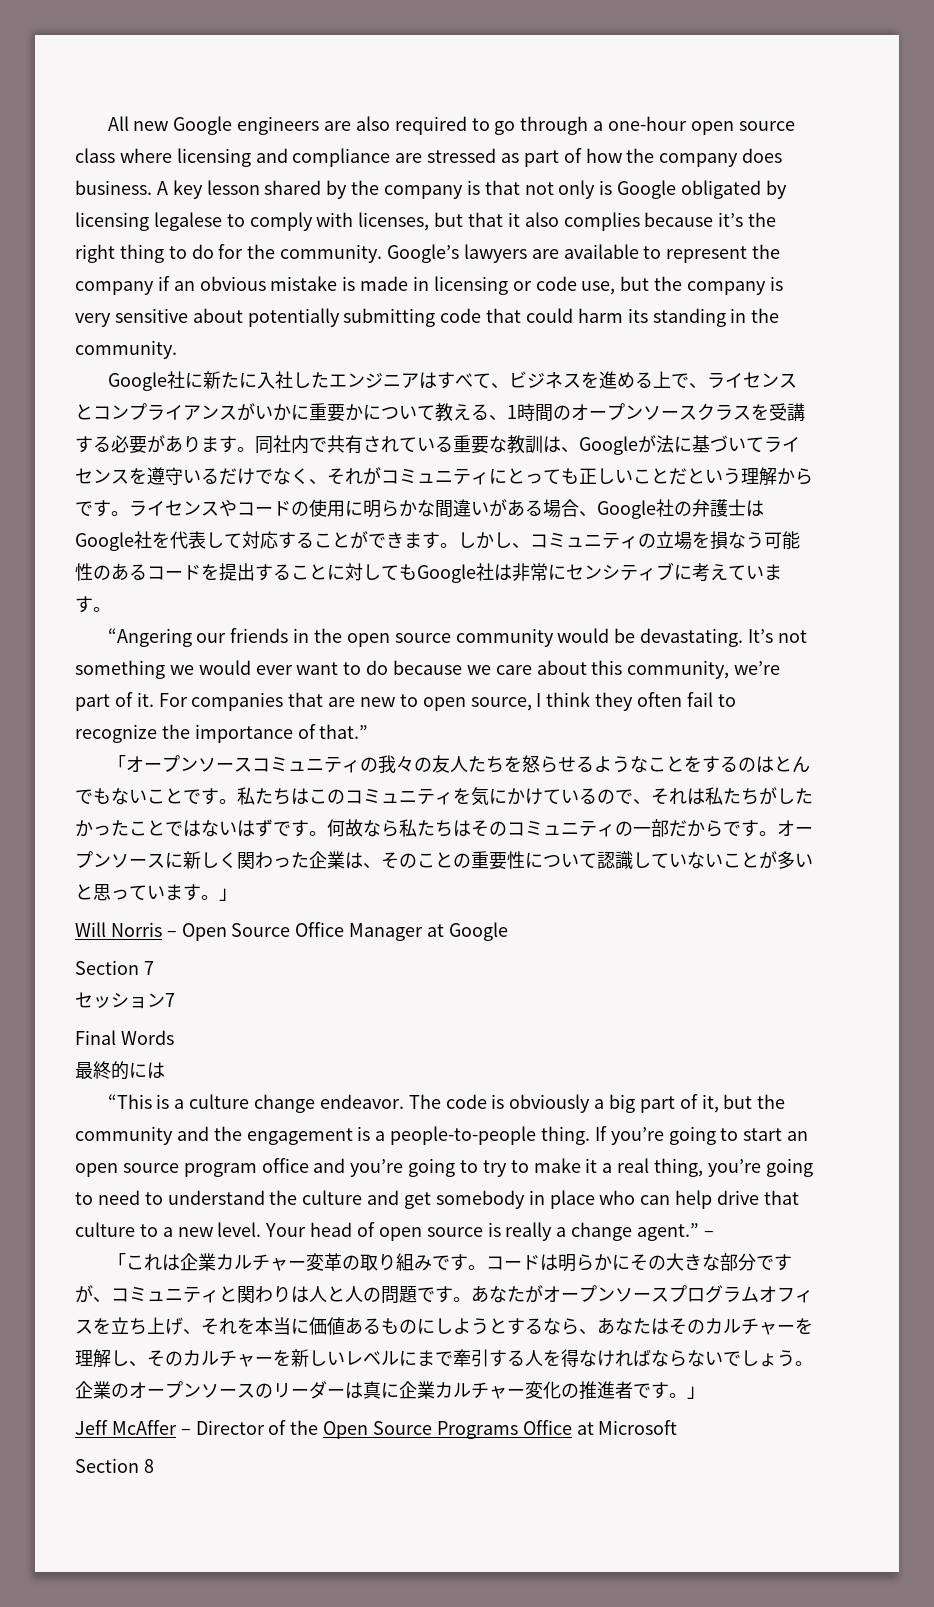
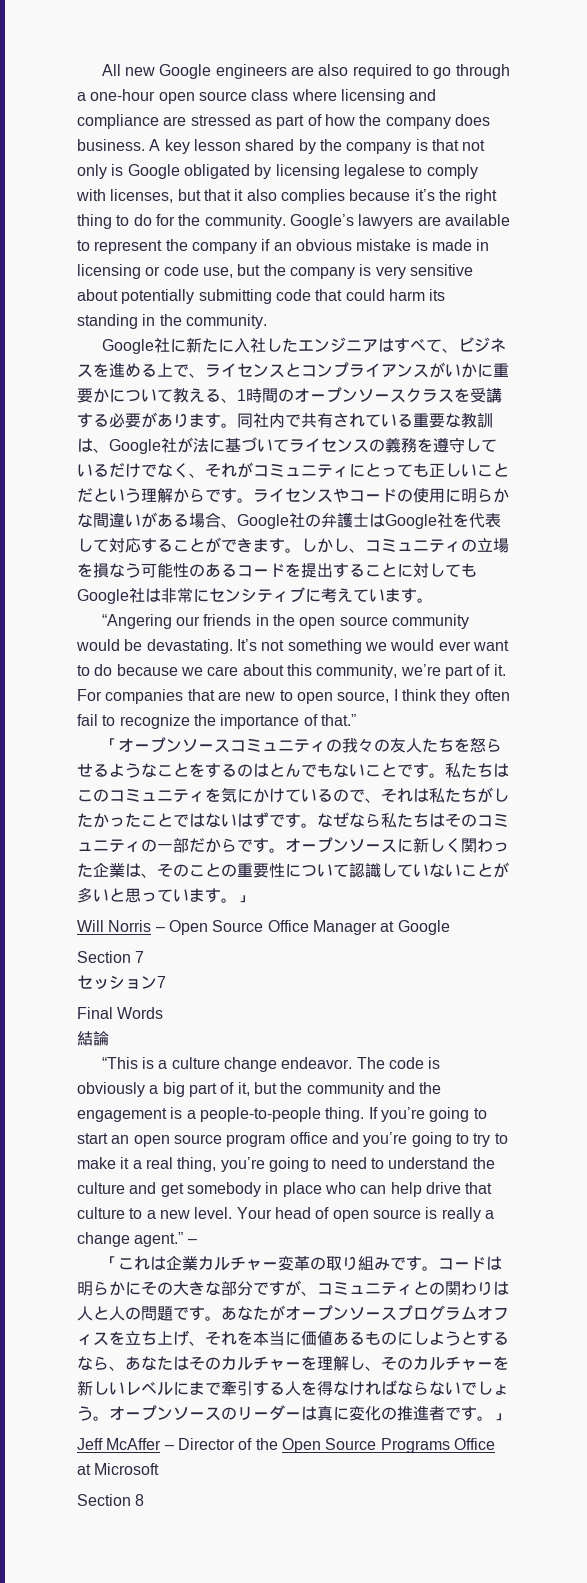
- 同社内で共有されている重要な教訓は、Googleが法に基づいてライセンスを遵守いるだけでなく、それがコミュニティにとっても正しいことだという理解からです。
+ 同社内で共有されている重要な教訓は、Google社が法に基づいてライセンスの義務を遵守しているだけでなく、それがコミュニティにとっても正しいことだという理解からです。
- 何故なら私たちはそのコミュニティの一部だからです。
+ なぜなら私たちはそのコミュニティの一部だからです。
- 最終的には
+ 結論
- コードは明らかにその大きな部分ですが、コミュニティと関わりは人と人の問題です。
+ コードは明らかにその大きな部分ですが、コミュニティとの関わりは人と人の問題です。
- 企業のオープンソースのリーダーは真に企業カルチャー変化の推進者です。」
+ オープンソースのリーダーは真に変化の推進者です。」

